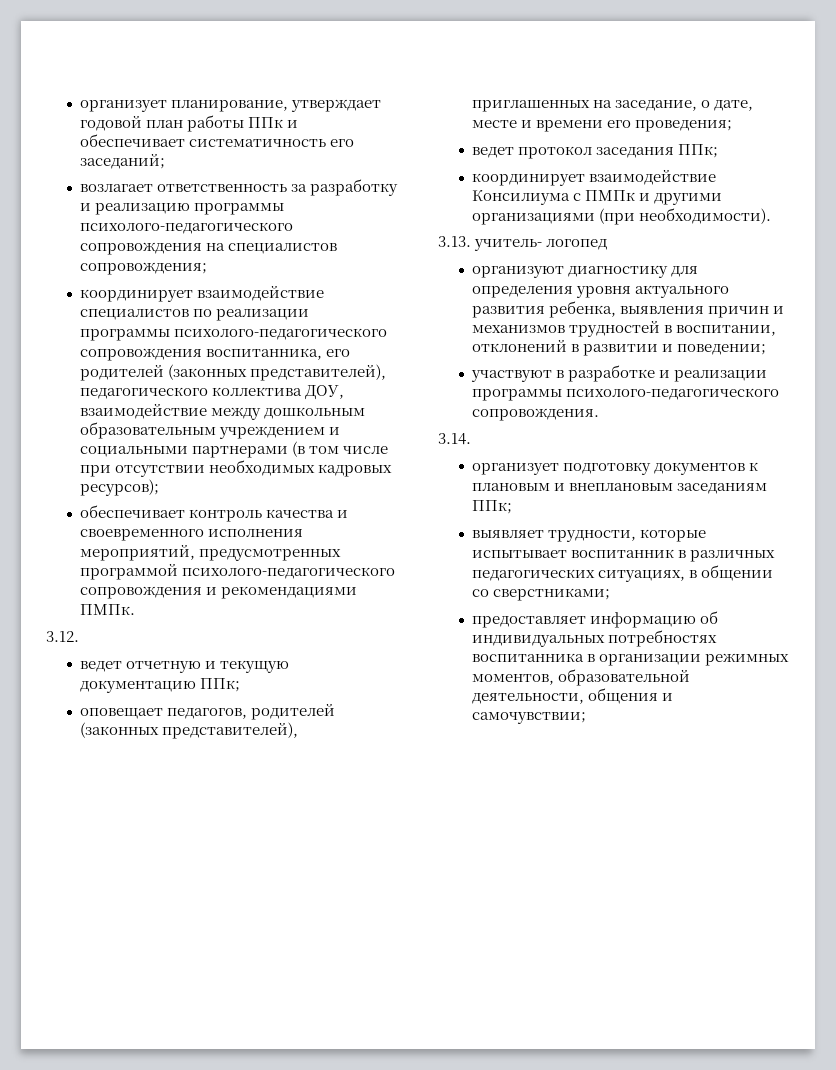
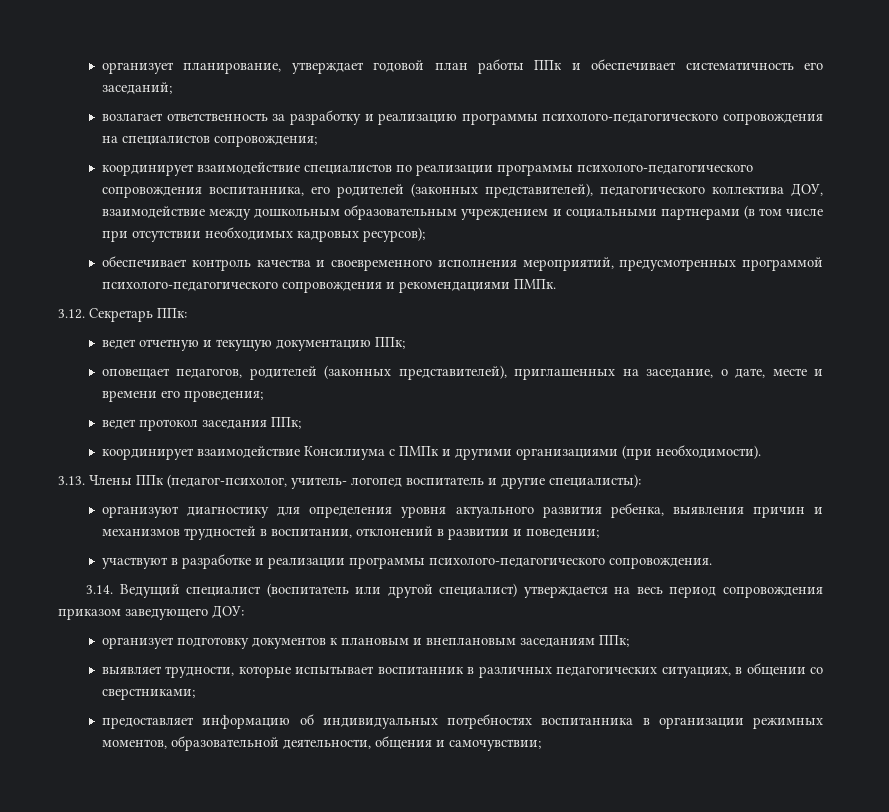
- 3.12.
+ 3.12. Секретарь ППк:
- 3.13. учитель- логопед
+ 3.13. Члены ППк (педагог-психолог, учитель- логопед воспитатель и другие специалисты):
- 3.14.
+ 3.14. Ведущий специалист (воспитатель или другой специалист) утверждается на весь период сопровождения приказом заведующего ДОУ:

